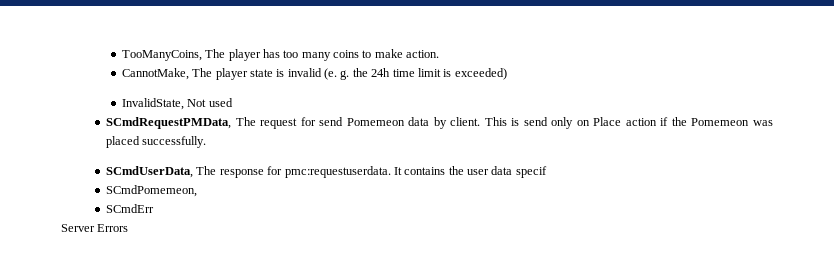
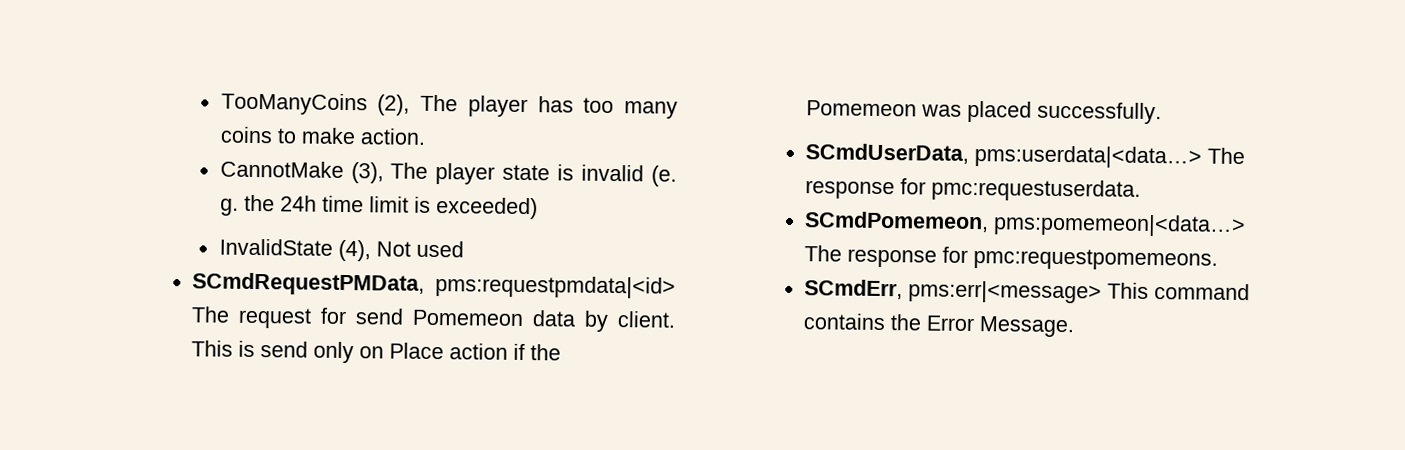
- TooManyCoins, The player has too many coins to make action.
+ TooManyCoins (2), The player has too many coins to make action.
- CannotMake, The player state is invalid (e. g. the 24h time limit is exceeded)
+ CannotMake (3), The player state is invalid (e. g. the 24h time limit is exceeded)
- InvalidState, Not used
+ InvalidState (4), Not used
- SCmdRequestPMData, The request for send Pomemeon data by client.
+ SCmdRequestPMData, pms:requestpmdata|<id> The request for send Pomemeon data by client.
- SCmdUserData, The response for pmc:requestuserdata. It contains the user data specif
- SCmdPomemeon,
- SCmdErr
- Server Errors
+ SCmdUserData, pms:userdata|<data…> The response for pmc:requestuserdata.
+ SCmdPomemeon, pms:pomemeon|<data…> The response for pmc:requestpomemeons.
+ SCmdErr, pms:err|<message> This command contains the Error Message.

